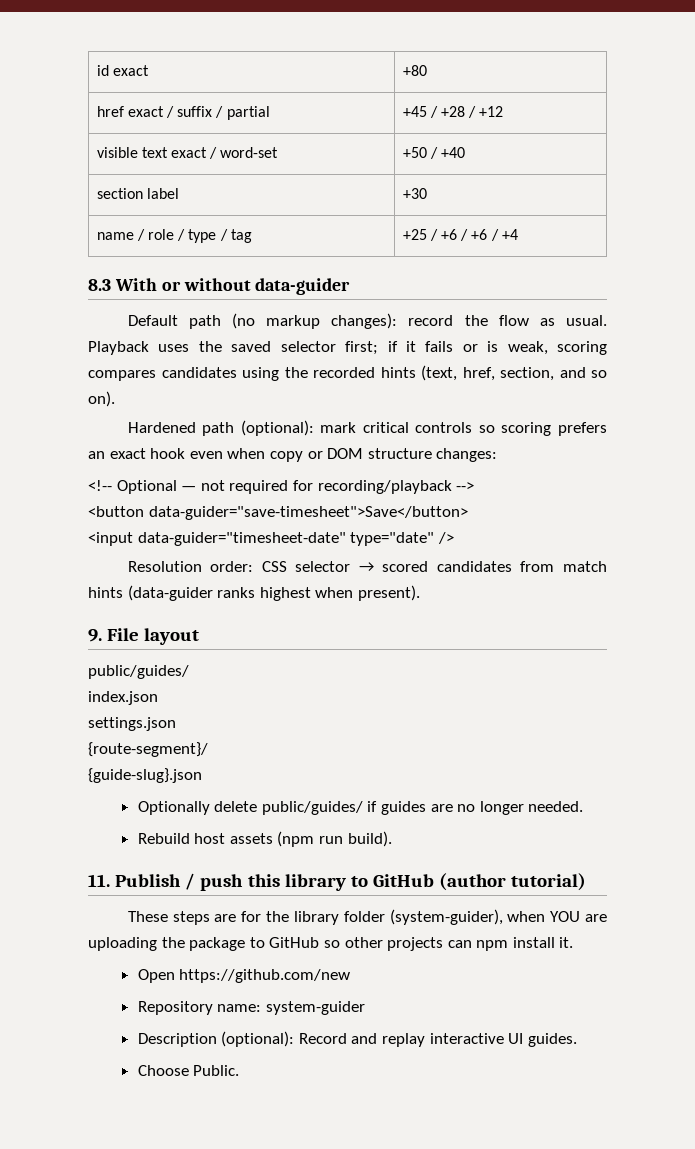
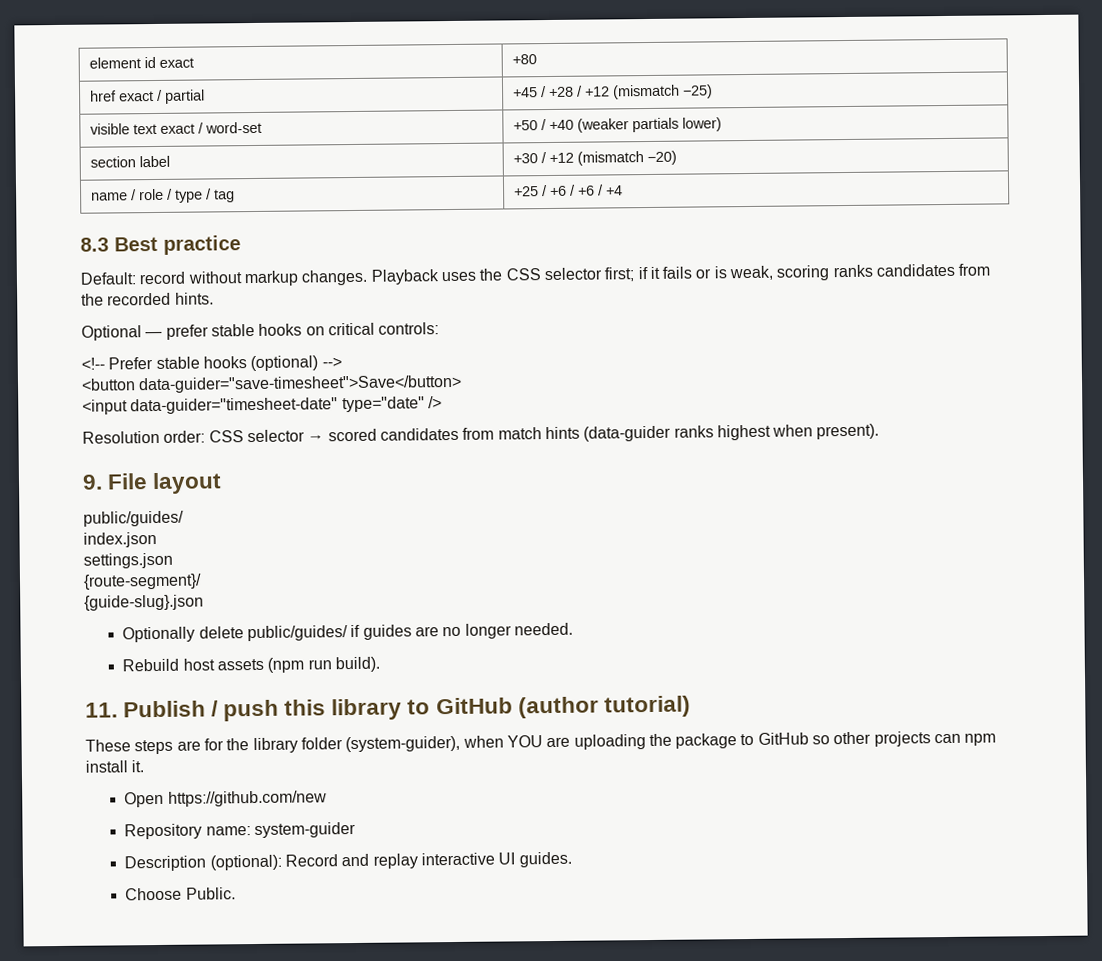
- id exact | +80
+ element id exact | +80
- href exact / suffix / partial | +45 / +28 / +12
+ href exact / partial | +45 / +28 / +12 (mismatch −25)
- visible text exact / word-set | +50 / +40
+ visible text exact / word-set | +50 / +40 (weaker partials lower)
- section label | +30
+ section label | +30 / +12 (mismatch −20)
- 8.3 With or without data-guider
- Default path (no markup changes): record the flow as usual.
+ 8.3 Best practice
+ Default: record without markup changes.
- Playback uses the saved selector first; if it fails or is weak, scoring compares candidates using the recorded hints (text, href, section, and so on).
- Hardened path (optional): mark critical controls so scoring prefers an exact hook even when copy or DOM structure changes:
- <!-- Optional — not required for recording/playback -->
+ Playback uses the CSS selector first; if it fails or is weak, scoring ranks candidates from the recorded hints.
+ Optional — prefer stable hooks on critical controls:
+ <!-- Prefer stable hooks (optional) -->

